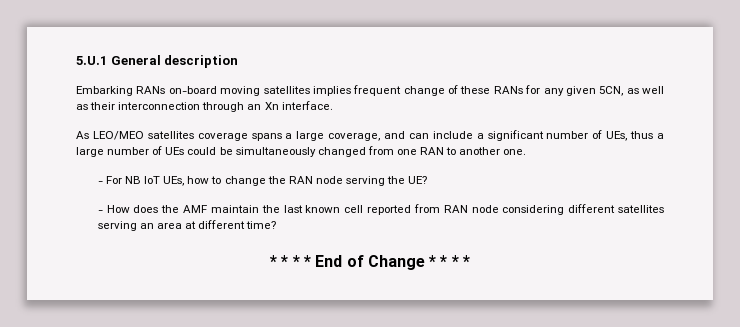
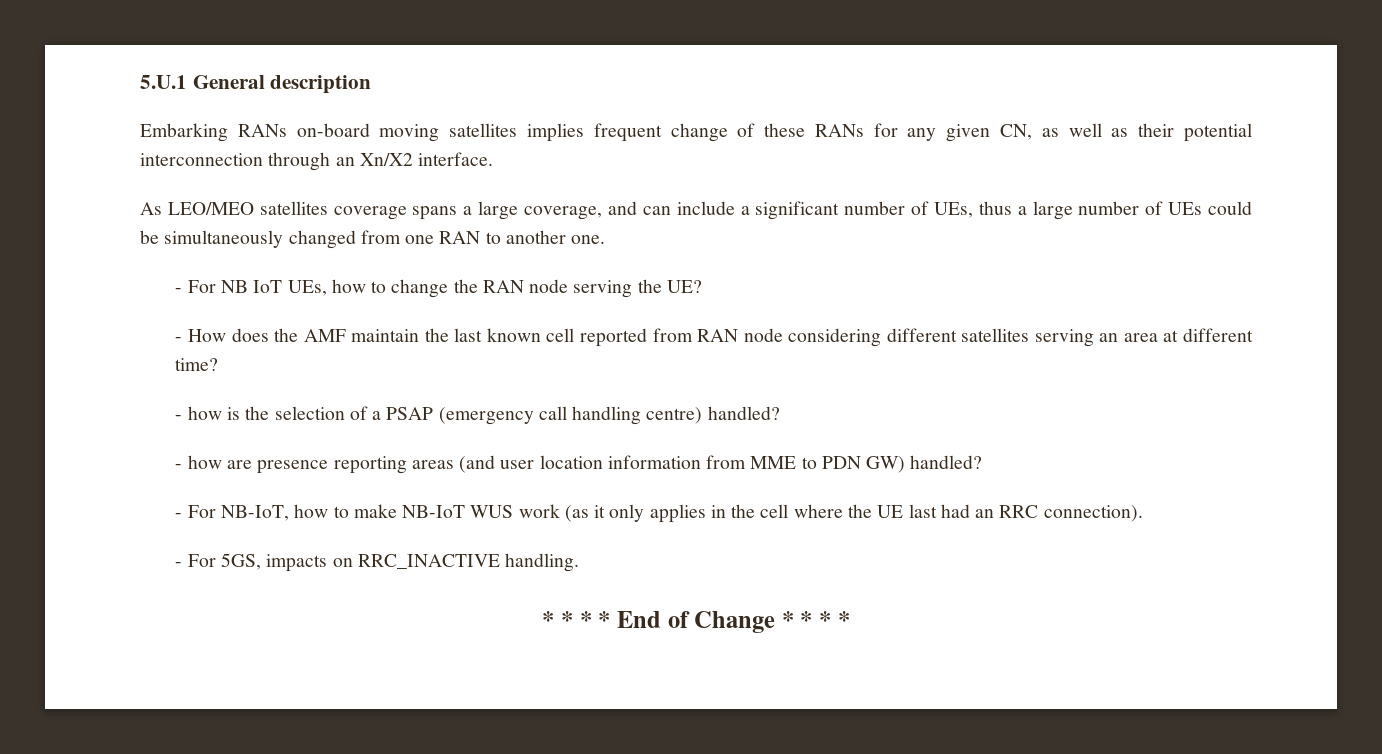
- Embarking RANs on-board moving satellites implies frequent change of these RANs for any given 5CN, as well as their interconnection through an Xn interface.
+ Embarking RANs on-board moving satellites implies frequent change of these RANs for any given CN, as well as their potential interconnection through an Xn/X2 interface.
+ - how is the selection of a PSAP (emergency call handling centre) handled?
+ - how are presence reporting areas (and user location information from MME to PDN GW) handled?
+ - For NB-IoT, how to make NB-IoT WUS work (as it only applies in the cell where the UE last had an RRC connection).
+ - For 5GS, impacts on RRC_INACTIVE handling.

